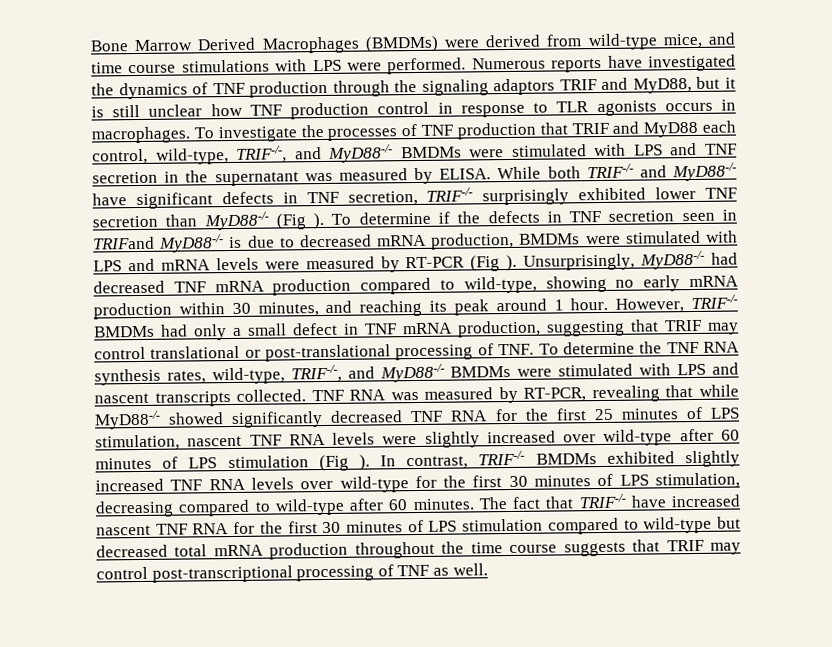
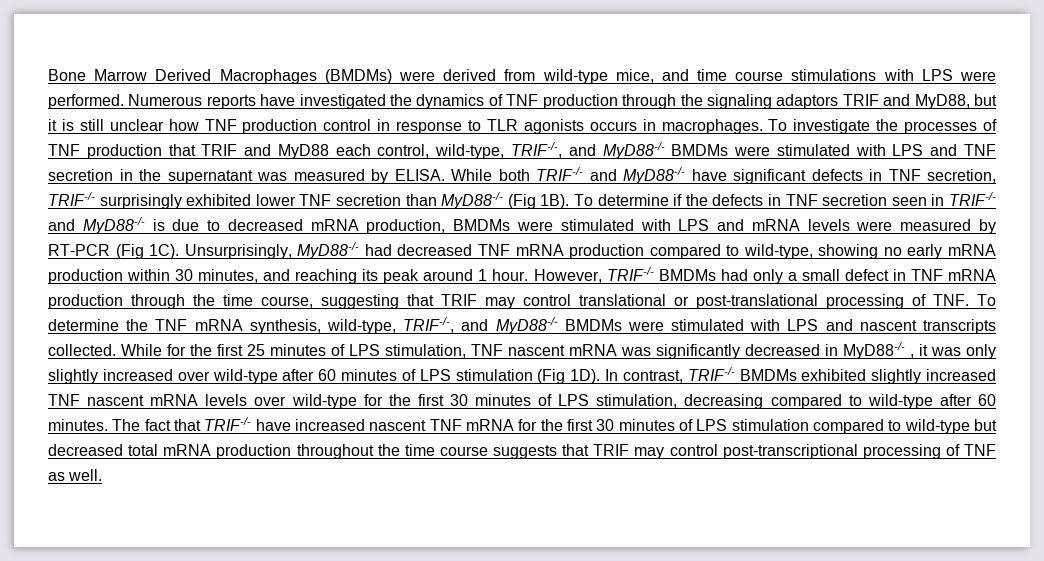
- While both TRIF-/- and MyD88-/- have significant defects in TNF secretion, TRIF-/- surprisingly exhibited lower TNF secretion than MyD88-/- (Fig ).
+ While both TRIF-/- and MyD88-/- have significant defects in TNF secretion, TRIF-/- surprisingly exhibited lower TNF secretion than MyD88-/- (Fig 1B).
- To determine if the defects in TNF secretion seen in TRIFand MyD88-/- is due to decreased mRNA production, BMDMs were stimulated with LPS and mRNA levels were measured by RT-PCR (Fig ).
+ To determine if the defects in TNF secretion seen in TRIF-/- and MyD88-/- is due to decreased mRNA production, BMDMs were stimulated with LPS and mRNA levels were measured by RT-PCR (Fig 1C).
- However, TRIF-/- BMDMs had only a small defect in TNF mRNA production, suggesting that TRIF may control translational or post-translational processing of TNF. To determine the TNF RNA synthesis rates, wild-type, TRIF-/-, and MyD88-/- BMDMs were stimulated with LPS and nascent transcripts collected.
+ However, TRIF-/- BMDMs had only a small defect in TNF mRNA production through the time course, suggesting that TRIF may control translational or post-translational processing of TNF. To determine the TNF mRNA synthesis, wild-type, TRIF-/-, and MyD88-/- BMDMs were stimulated with LPS and nascent transcripts collected.
- TNF RNA was measured by RT-PCR, revealing that while MyD88-/- showed significantly decreased TNF RNA for the first 25 minutes of LPS stimulation, nascent TNF RNA levels were slightly increased over wild-type after 60 minutes of LPS stimulation (Fig ).
+ While for the first 25 minutes of LPS stimulation, TNF nascent mRNA was significantly decreased in MyD88-/- , it was only slightly increased over wild-type after 60 minutes of LPS stimulation (Fig 1D).
- In contrast, TRIF-/- BMDMs exhibited slightly increased TNF RNA levels over wild-type for the first 30 minutes of LPS stimulation, decreasing compared to wild-type after 60 minutes.
+ In contrast, TRIF-/- BMDMs exhibited slightly increased TNF nascent mRNA levels over wild-type for the first 30 minutes of LPS stimulation, decreasing compared to wild-type after 60 minutes.
- The fact that TRIF-/- have increased nascent TNF RNA for the first 30 minutes of LPS stimulation compared to wild-type but decreased total mRNA production throughout the time course suggests that TRIF may control post-transcriptional processing of TNF as well.
+ The fact that TRIF-/- have increased nascent TNF mRNA for the first 30 minutes of LPS stimulation compared to wild-type but decreased total mRNA production throughout the time course suggests that TRIF may control post-transcriptional processing of TNF as well.

